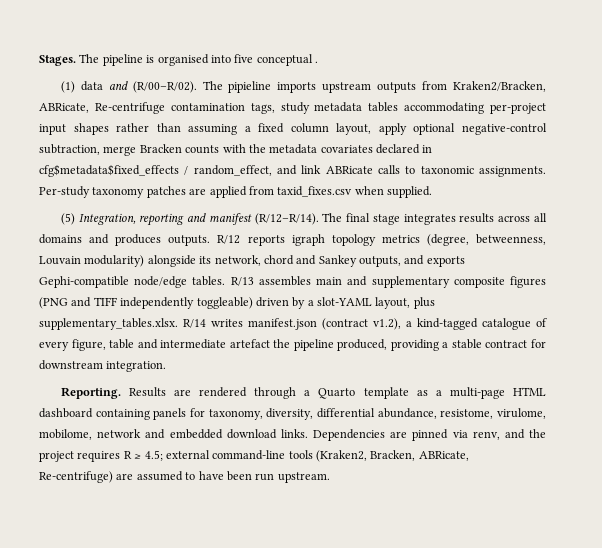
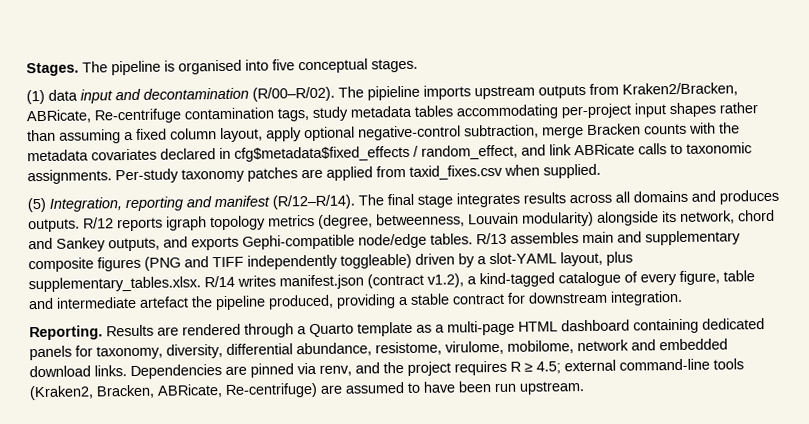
- The pipeline is organised into five conceptual .
+ The pipeline is organised into five conceptual stages.
- (1) data and (R/00–R/02).
+ (1) data input and decontamination (R/00–R/02).
- Results are rendered through a Quarto template as a multi-page HTML dashboard containing panels for taxonomy, diversity, differential abundance, resistome, virulome, mobilome, network and embedded download links.
+ Results are rendered through a Quarto template as a multi-page HTML dashboard containing dedicated panels for taxonomy, diversity, differential abundance, resistome, virulome, mobilome, network and embedded download links.

